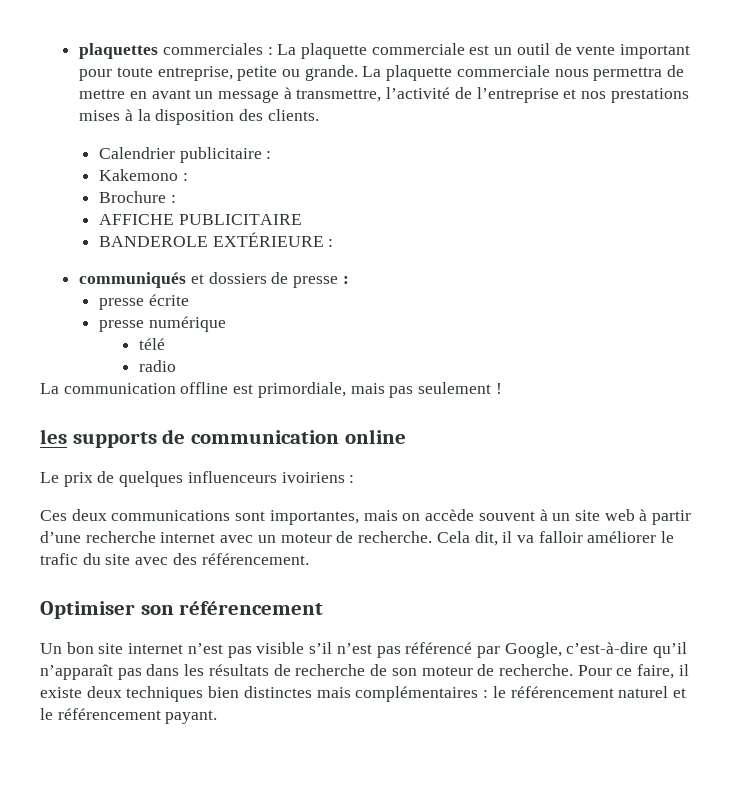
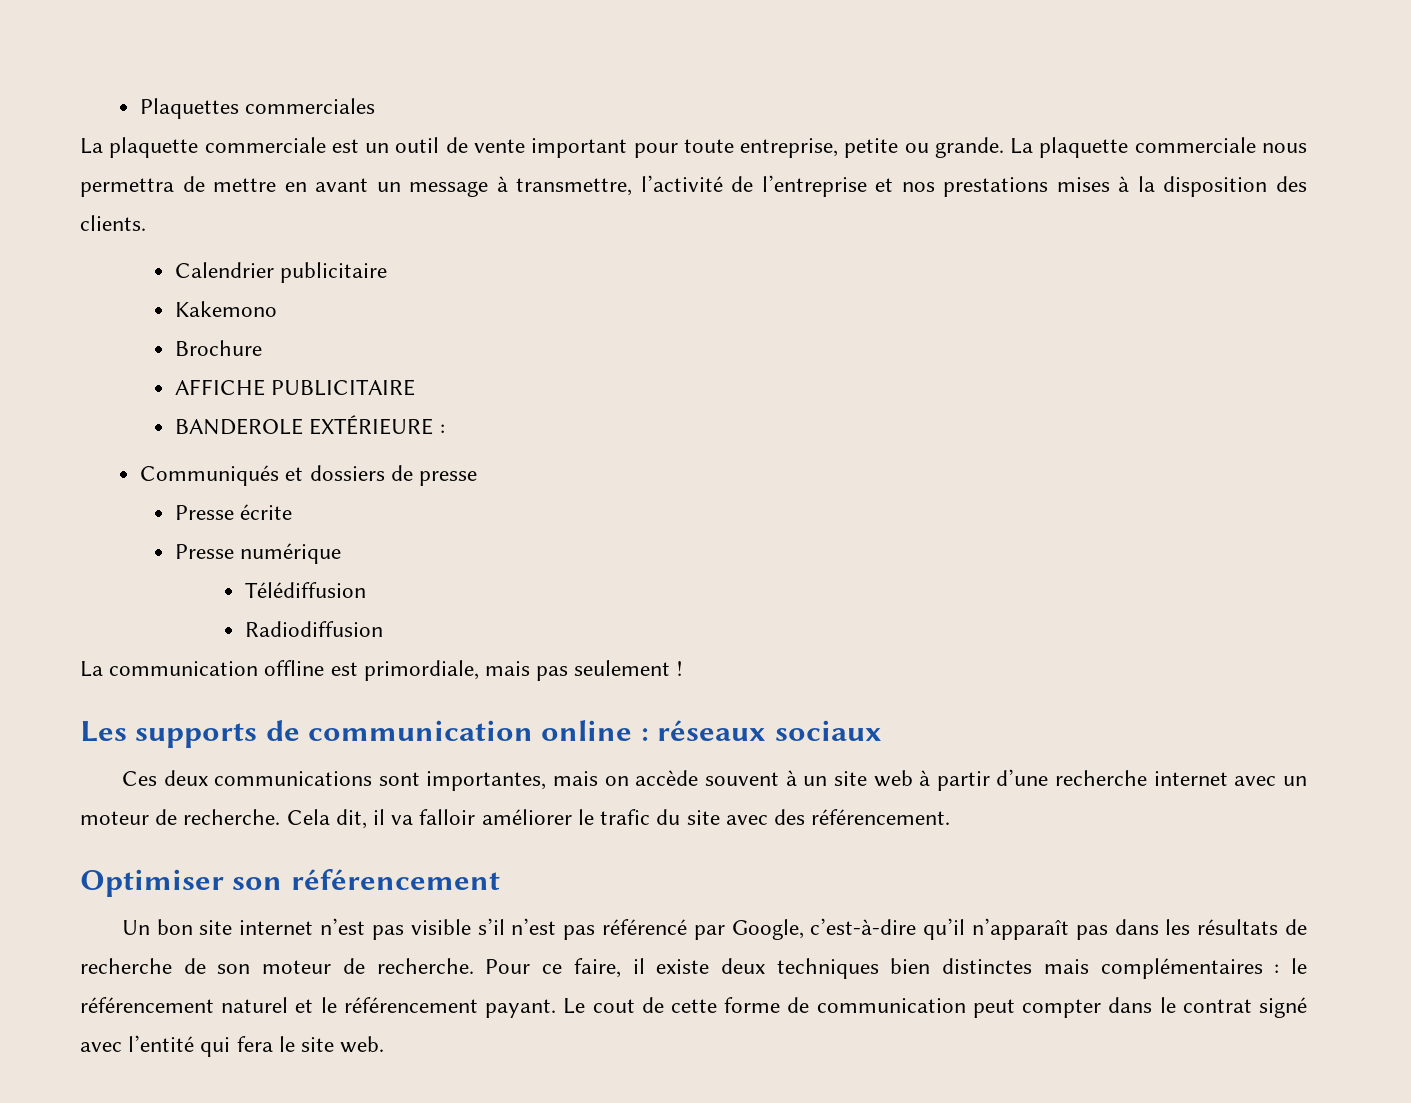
- plaquettes commerciales : La plaquette commerciale est un outil de vente important pour toute entreprise, petite ou grande.
+ Plaquettes commerciales
+ La plaquette commerciale est un outil de vente important pour toute entreprise, petite ou grande.
- Calendrier publicitaire :
+ Calendrier publicitaire
- Kakemono :
+ Kakemono
- Brochure :
+ Brochure
- communiqués et dossiers de presse :
- presse écrite
+ Communiqués et dossiers de presse
+ Presse écrite
- presse numérique
+ Presse numérique
- télé
- radio
+ Télédiffusion
+ Radiodiffusion
- les supports de communication online
- Le prix de quelques influenceurs ivoiriens :
+ Les supports de communication online : réseaux sociaux
+ Le cout de cette forme de communication peut compter dans le contrat signé avec l’entité qui fera le site web.

